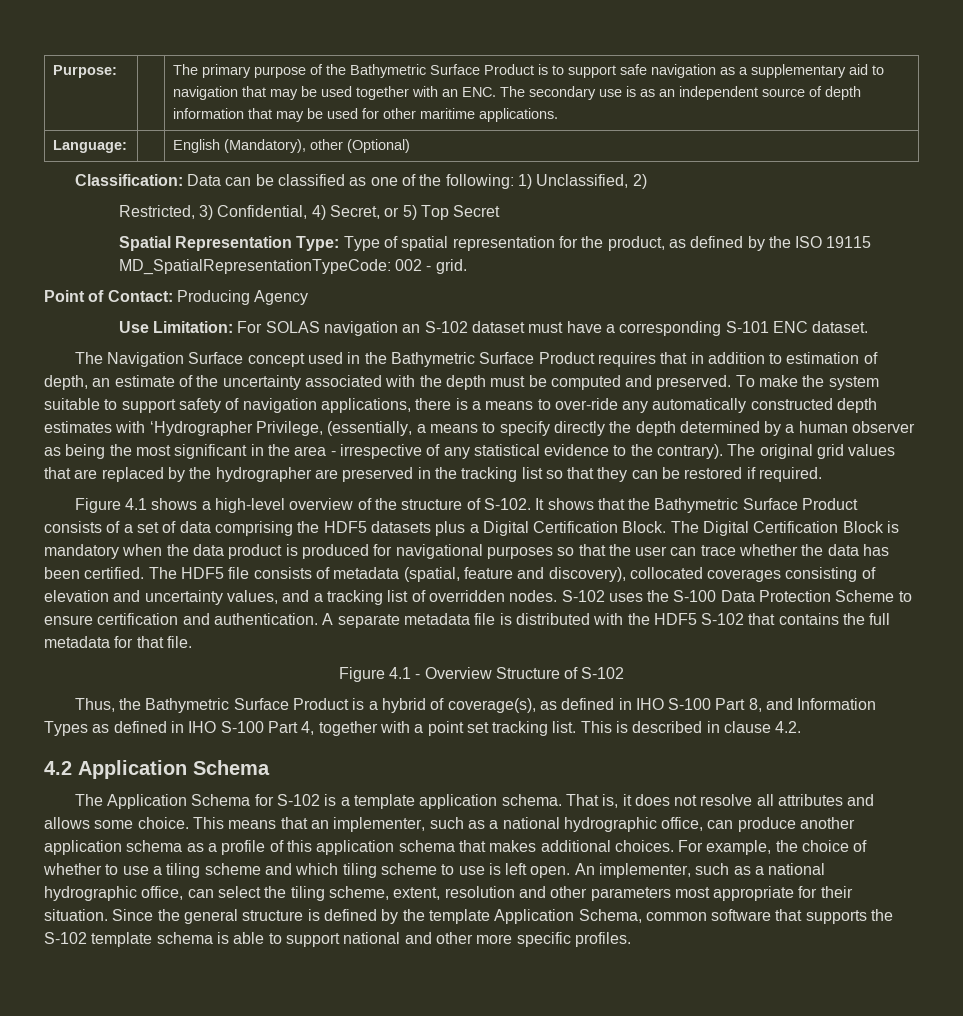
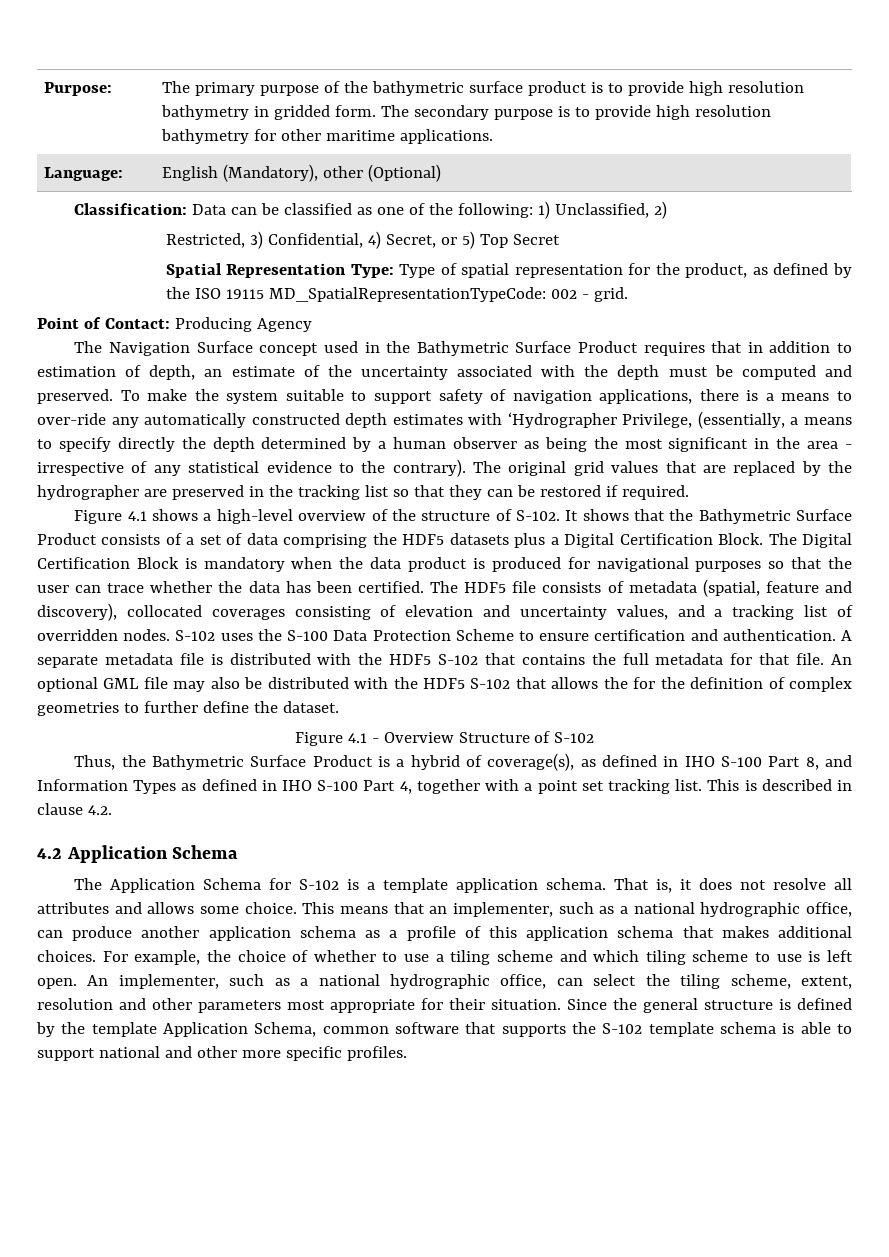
- The primary purpose of the Bathymetric Surface Product is to support safe navigation as a supplementary aid to navigation that may be used together with an ENC. The secondary use is as an independent source of depth information that may be used for other maritime applications.
+ The primary purpose of the bathymetric surface product is to provide high resolution bathymetry in gridded form. The secondary purpose is to provide high resolution bathymetry for other maritime applications.
- Use Limitation: For SOLAS navigation an S-102 dataset must have a corresponding S-101 ENC dataset.
+ An optional GML file may also be distributed with the HDF5 S-102 that allows the for the definition of complex geometries to further define the dataset.

